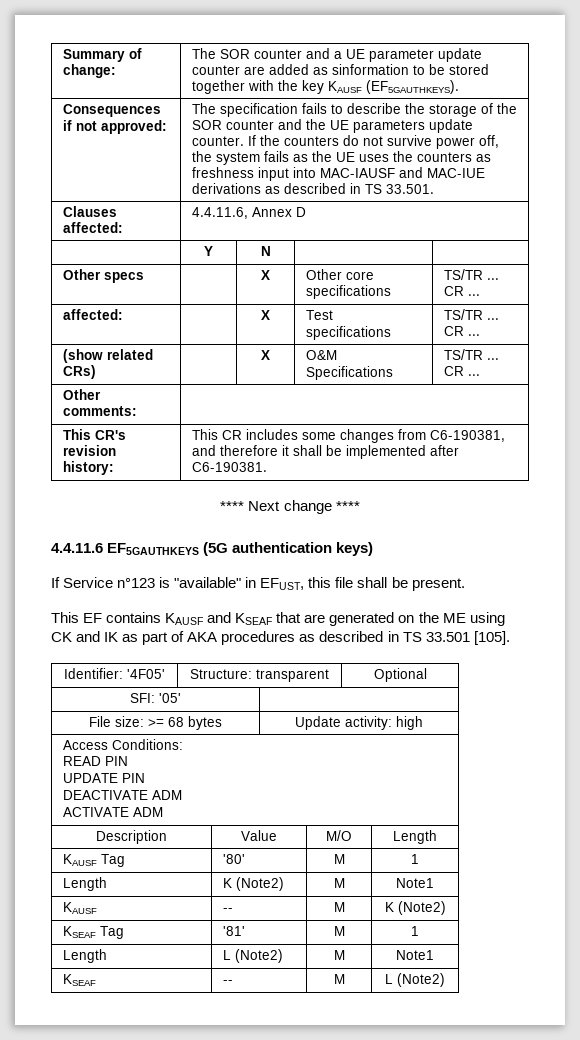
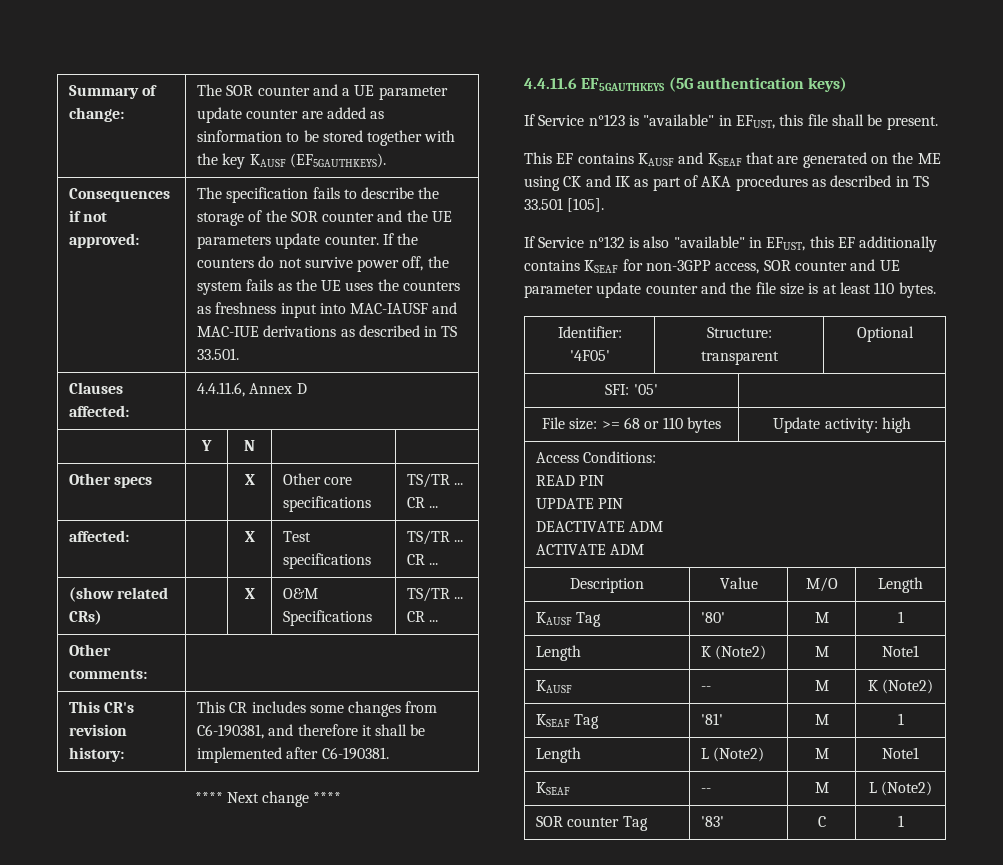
+ If Service n°132 is also "available" in EFUST, this EF additionally contains KSEAF for non-3GPP access, SOR counter and UE parameter update counter and the file size is at least 110 bytes.
- File size: >= 68 bytes | Update activity: high
+ File size: >= 68 or 110 bytes | Update activity: high
+ SOR counter Tag | '83' | C | 1

